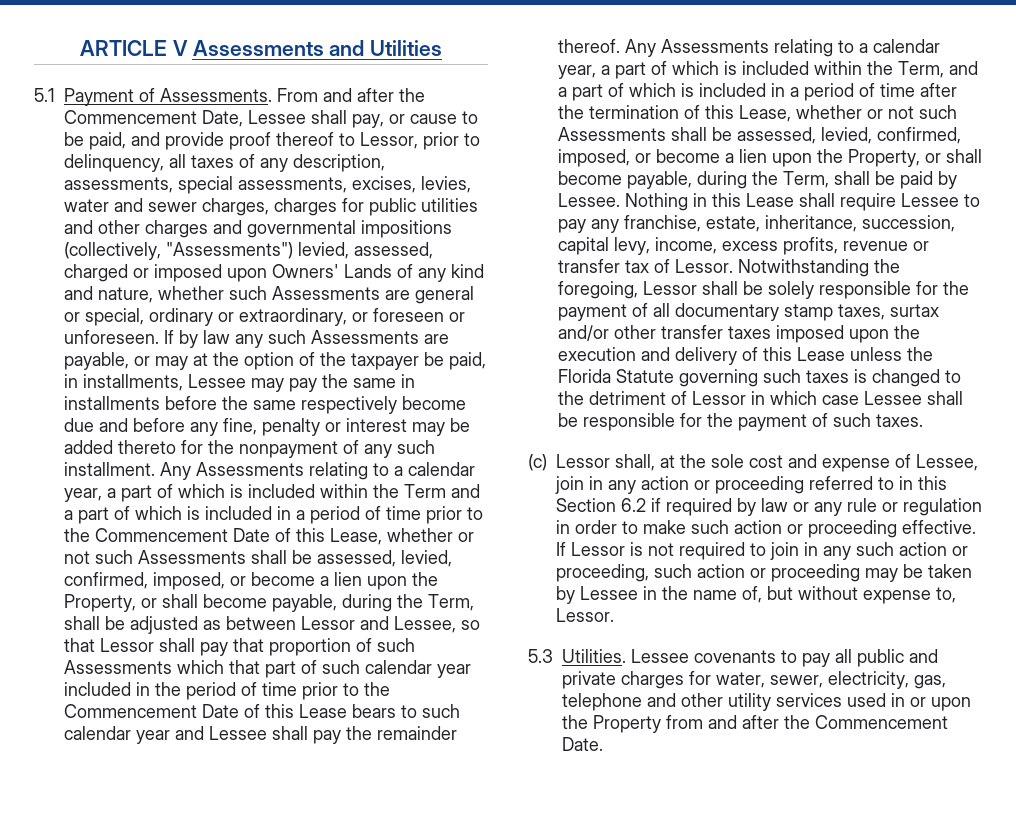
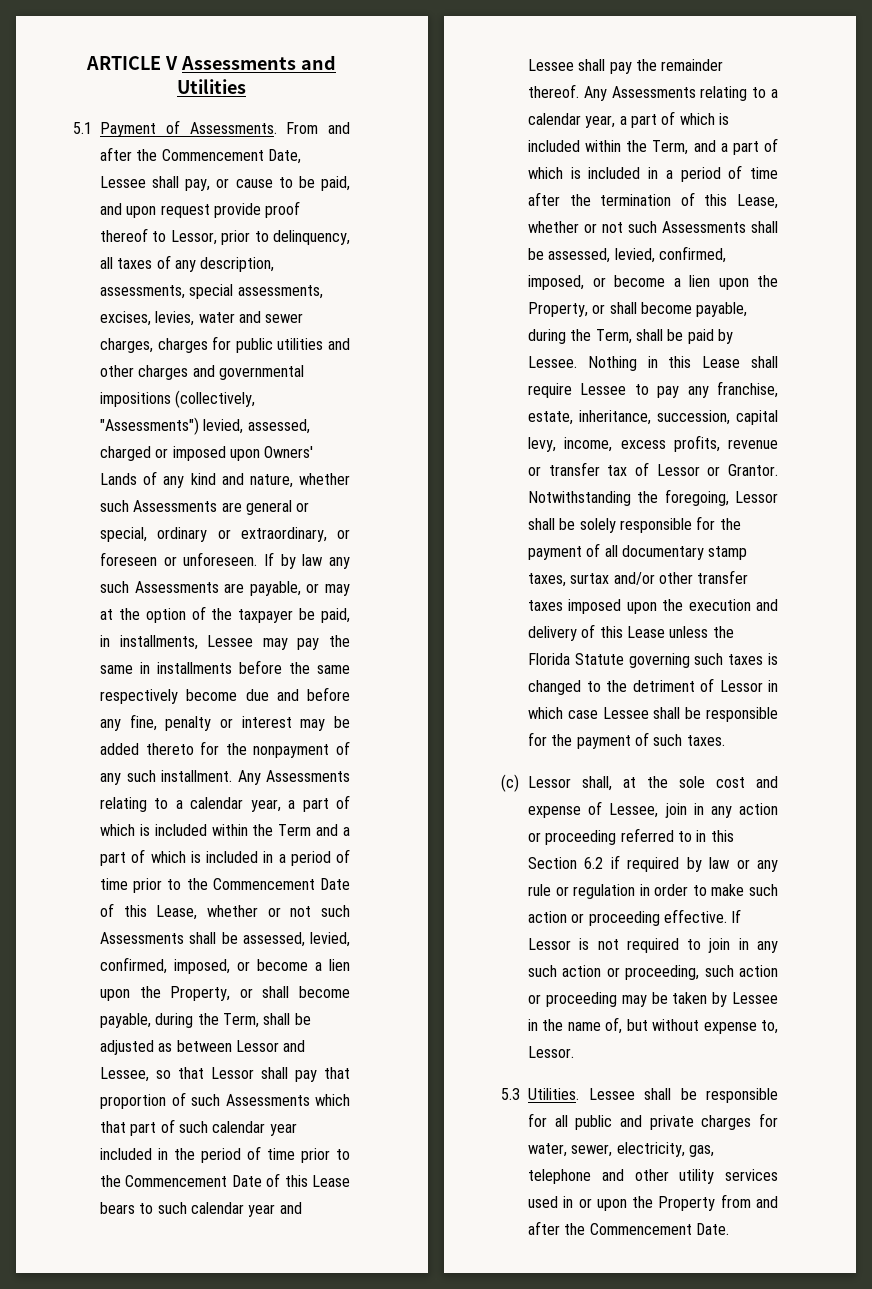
- From and after the Commencement Date, Lessee shall pay, or cause to be paid, and provide proof thereof to Lessor, prior to delinquency, all taxes of any description, assessments, special assessments, excises, levies, water and sewer charges, charges for public utilities and other charges and governmental impositions (collectively, "Assessments") levied, assessed, charged or imposed upon Owners' Lands of any kind and nature, whether such Assessments are general or special, ordinary or extraordinary, or foreseen or unforeseen.
+ From and after the Commencement Date, Lessee shall pay, or cause to be paid, and upon request provide proof thereof to Lessor, prior to delinquency, all taxes of any description, assessments, special assessments, excises, levies, water and sewer charges, charges for public utilities and other charges and governmental impositions (collectively, "Assessments") levied, assessed, charged or imposed upon Owners' Lands of any kind and nature, whether such Assessments are general or special, ordinary or extraordinary, or foreseen or unforeseen.
- Nothing in this Lease shall require Lessee to pay any franchise, estate, inheritance, succession, capital levy, income, excess profits, revenue or transfer tax of Lessor.
+ Nothing in this Lease shall require Lessee to pay any franchise, estate, inheritance, succession, capital levy, income, excess profits, revenue or transfer tax of Lessor or Grantor.
- Lessee covenants to pay all public and private charges for water, sewer, electricity, gas, telephone and other utility services used in or upon the Property from and after the Commencement Date.
+ Lessee shall be responsible for all public and private charges for water, sewer, electricity, gas, telephone and other utility services used in or upon the Property from and after the Commencement Date.

